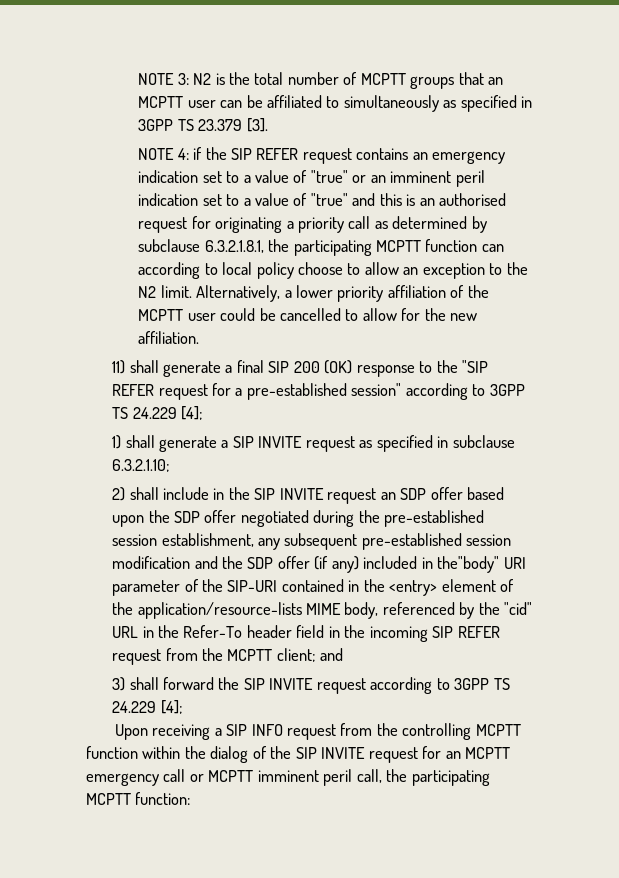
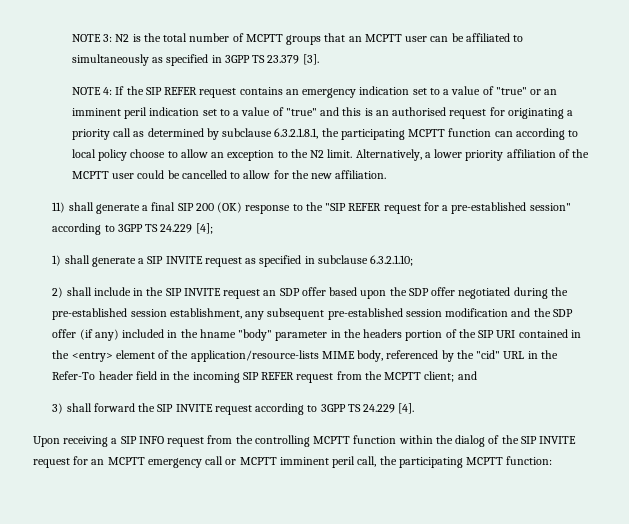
- if the SIP REFER request contains an emergency indication set to a value of "true" or an imminent peril indication set to a value of "true" and this is an authorised request for originating a priority call as determined by subclause 6.3.2.1.8.1, the participating MCPTT function can according to local policy choose to allow an exception to the N2 limit.
+ If the SIP REFER request contains an emergency indication set to a value of "true" or an imminent peril indication set to a value of "true" and this is an authorised request for originating a priority call as determined by subclause 6.3.2.1.8.1, the participating MCPTT function can according to local policy choose to allow an exception to the N2 limit.
- 2) shall include in the SIP INVITE request an SDP offer based upon the SDP offer negotiated during the pre-established session establishment, any subsequent pre-established session modification and the SDP offer (if any) included in the"body" URI parameter of the SIP-URI contained in the <entry> element of the application/resource-lists MIME body, referenced by the "cid" URL in the Refer-To header field in the incoming SIP REFER request from the MCPTT client;
+ 2) shall include in the SIP INVITE request an SDP offer based upon the SDP offer negotiated during the pre-established session establishment, any subsequent pre-established session modification and the SDP offer (if any) included in the hname "body" parameter in the headers portion of the SIP URI contained in the <entry> element of the application/resource-lists MIME body, referenced by the "cid" URL in the Refer-To header field in the incoming SIP REFER request from the MCPTT client;
- 3) shall forward the SIP INVITE request according to 3GPP TS 24.229 [4];
+ 3) shall forward the SIP INVITE request according to 3GPP TS 24.229 [4].

